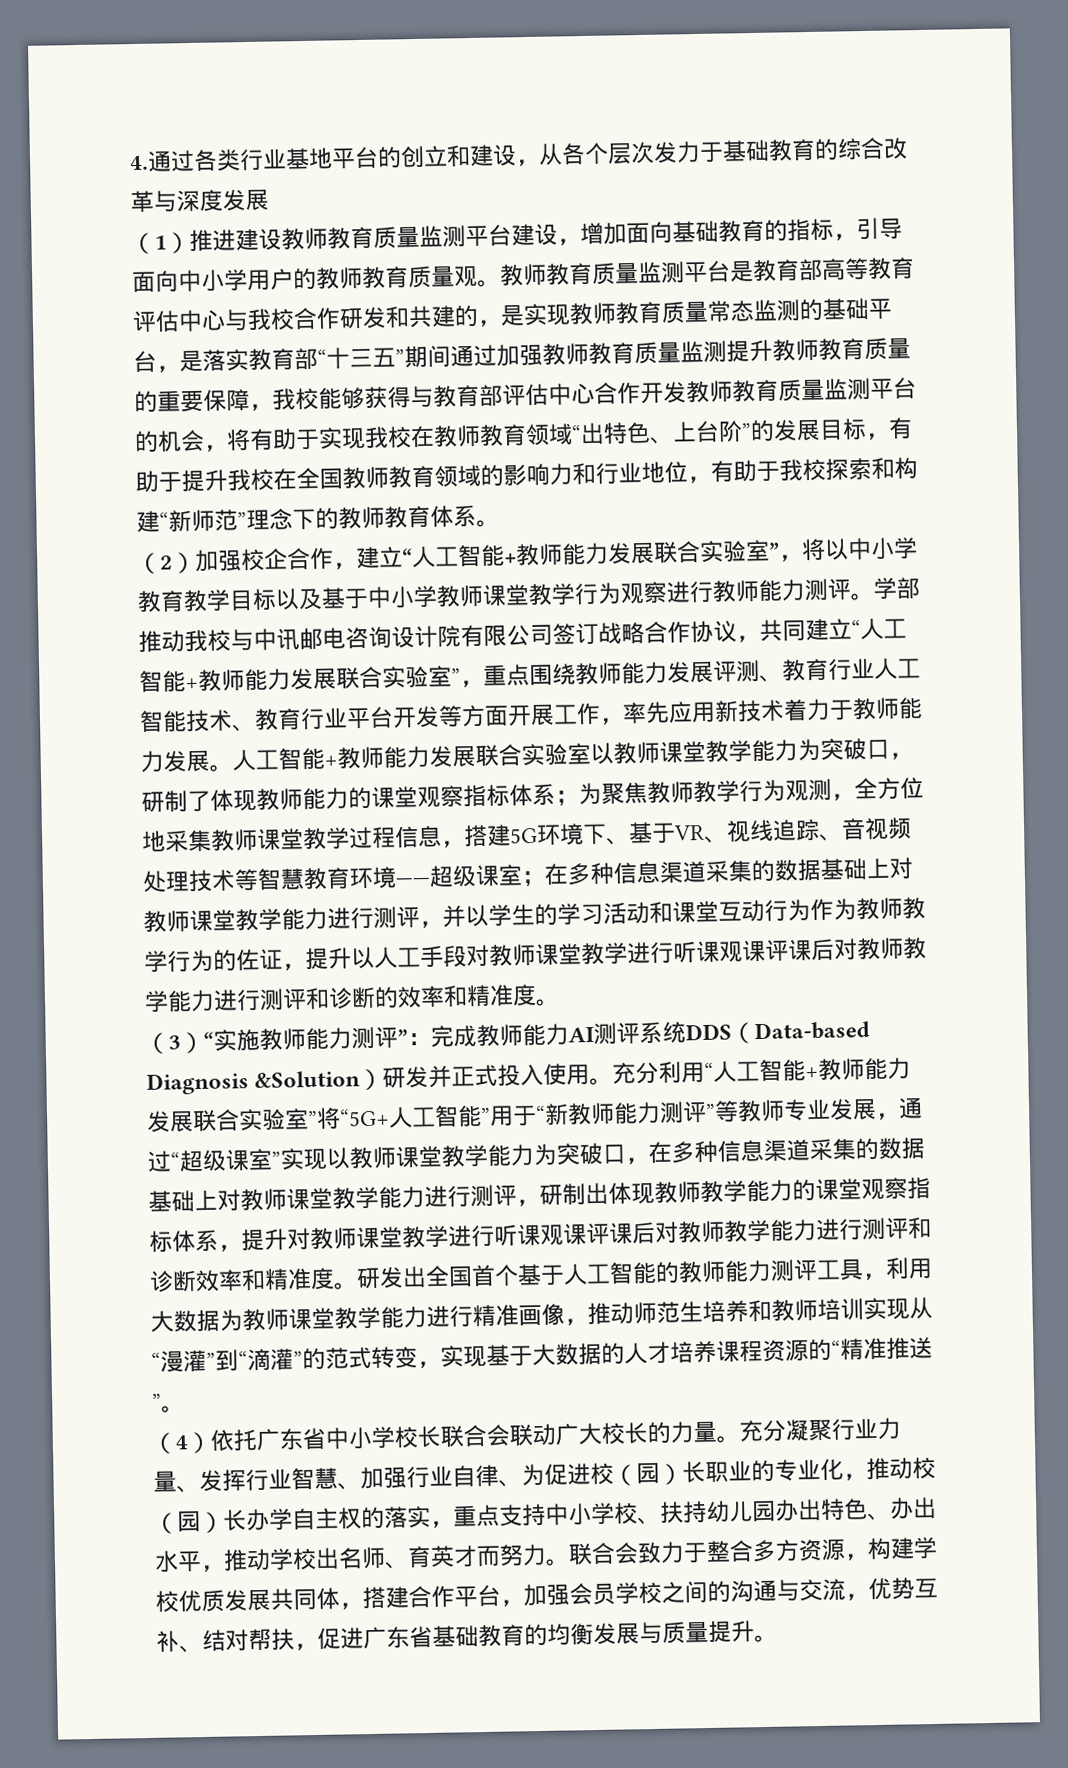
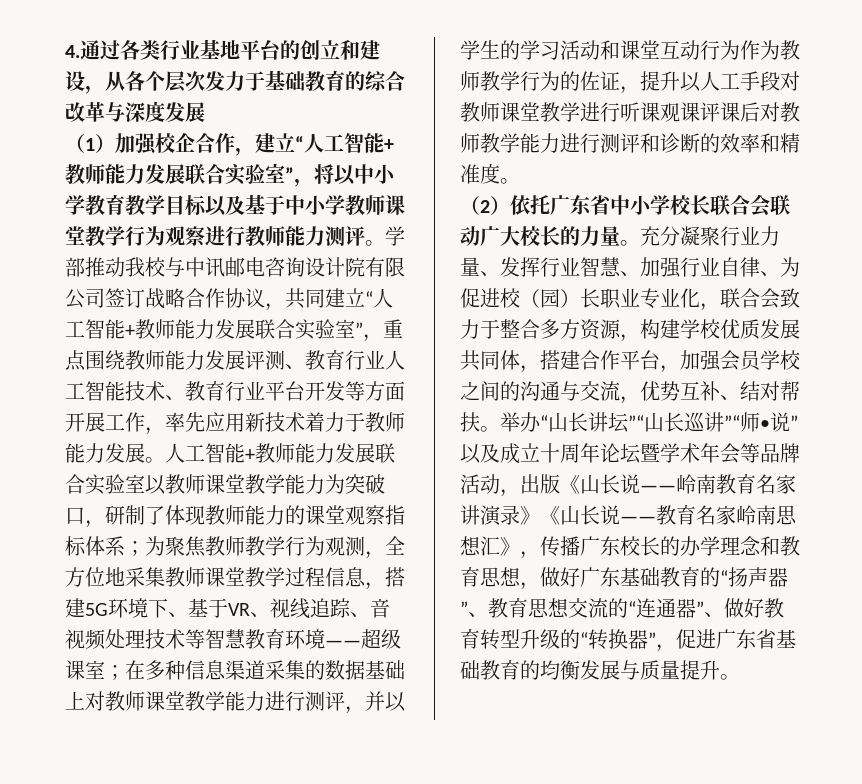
- （1）推进建设教师教育质量监测平台建设，增加面向基础教育的指标，引导面向中小学用户的教师教育质量观。教师教育质量监测平台是教育部高等教育评估中心与我校合作研发和共建的，是实现教师教育质量常态监测的基础平台，是落实教育部“十三五”期间通过加强教师教育质量监测提升教师教育质量的重要保障，我校能够获得与教育部评估中心合作开发教师教育质量监测平台的机会，将有助于实现我校在教师教育领域“出特色、上台阶”的发展目标，有助于提升我校在全国教师教育领域的影响力和行业地位，有助于我校探索和构建“新师范”理念下的教师教育体系。
- （2）加强校企合作，建立“人工智能+教师能力发展联合实验室”，将以中小学教育教学目标以及基于中小学教师课堂教学行为观察进行教师能力测评。
+ （1）加强校企合作，建立“人工智能+教师能力发展联合实验室”，将以中小学教育教学目标以及基于中小学教师课堂教学行为观察进行教师能力测评。
- （3）“实施教师能力测评”：完成教师能力AI测评系统DDS（Data-based Diagnosis &Solution）研发并正式投入使用。充分利用“人工智能+教师能力发展联合实验室”将“5G+人工智能”用于“新教师能力测评”等教师专业发展，通过“超级课室”实现以教师课堂教学能力为突破口，在多种信息渠道采集的数据基础上对教师课堂教学能力进行测评，研制出体现教师教学能力的课堂观察指标体系，提升对教师课堂教学进行听课观课评课后对教师教学能力进行测评和诊断效率和精准度。研发出全国首个基于人工智能的教师能力测评工具，利用大数据为教师课堂教学能力进行精准画像，推动师范生培养和教师培训实现从“漫灌”到“滴灌”的范式转变，实现基于大数据的人才培养课程资源的“精准推送”。
- （4）依托广东省中小学校长联合会联动广大校长的力量。
+ （2）依托广东省中小学校长联合会联动广大校长的力量。
- 充分凝聚行业力量、发挥行业智慧、加强行业自律、为促进校（园）长职业的专业化，推动校（园）长办学自主权的落实，重点支持中小学校、扶持幼儿园办出特色、办出水平，推动学校出名师、育英才而努力。联合会致力于整合多方资源，构建学校优质发展共同体，搭建合作平台，加强会员学校之间的沟通与交流，优势互补、结对帮扶，促进广东省基础教育的均衡发展与质量提升。
+ 充分凝聚行业力量、发挥行业智慧、加强行业自律、为促进校（园）长职业专业化，联合会致力于整合多方资源，构建学校优质发展共同体，搭建合作平台，加强会员学校之间的沟通与交流，优势互补、结对帮扶。举办“山长讲坛”“山长巡讲”“师•说”以及成立十周年论坛暨学术年会等品牌活动，出版《山长说——岭南教育名家讲演录》《山长说——教育名家岭南思想汇》，传播广东校长的办学理念和教育思想，做好广东基础教育的“扬声器”、教育思想交流的“连通器”、做好教育转型升级的“转换器”，促进广东省基础教育的均衡发展与质量提升。

